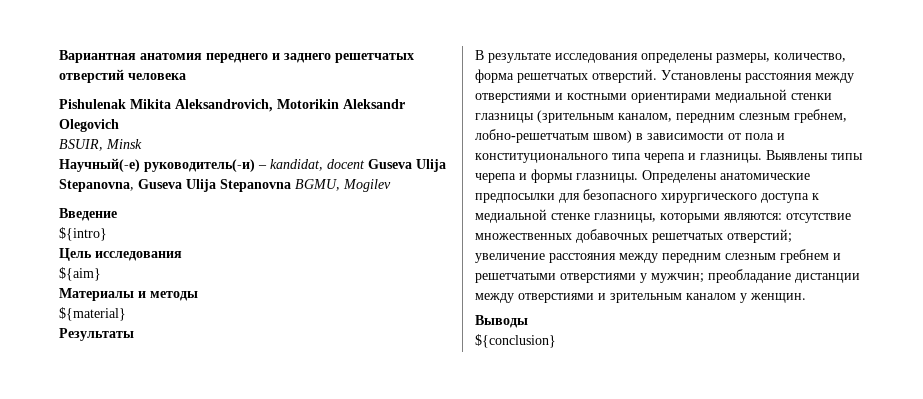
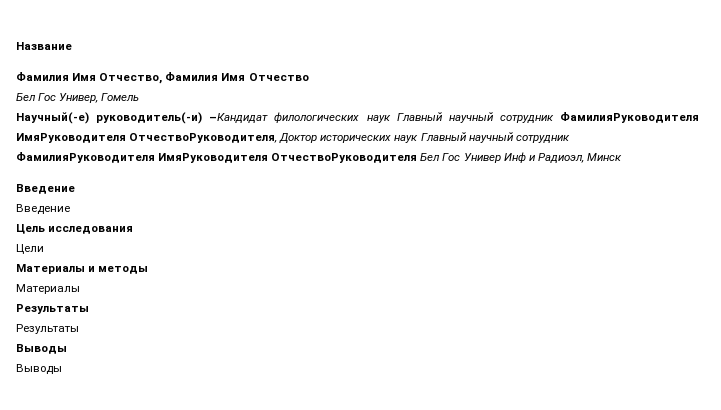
- Вариантная анатомия переднего и заднего решетчатых отверстий человека
- Pishulenak Mikita Aleksandrovich, Motorikin Aleksandr Olegovich
- BSUIR, Minsk
- Научный(-е) руководитель(-и) – kandidat, docent Guseva Ulija Stepanovna, Guseva Ulija Stepanovna BGMU, Mogilev
+ Название
+ Фамилия Имя Отчество, Фамилия Имя Отчество
+ Бел Гос Универ, Гомель
+ Научный(-е) руководитель(-и) –Кандидат филологических наук Главный научный сотрудник ФамилияРуководителя ИмяРуководителя ОтчествоРуководителя, Доктор исторических наук Главный научный сотрудник ФамилияРуководителя ИмяРуководителя ОтчествоРуководителя Бел Гос Универ Инф и Радиоэл, Минск
  Введение
- ${intro}
+ Введение
- ${aim}
+ Цели
  Материалы и методы
- ${material}
+ Материалы
  Результаты
- В результате исследования определены размеры, количество, форма решетчатых отверстий. Установлены расстояния между отверстиями и костными ориентирами медиальной стенки глазницы (зрительным каналом, передним слезным гребнем, лобно-решетчатым швом) в зависимости от пола и конституционального типа черепа и глазницы. Выявлены типы черепа и формы глазницы. Определены анатомические предпосылки для безопасного хирургического доступа к медиальной стенке глазницы, которыми являются: отсутствие множественных добавочных решетчатых отверстий; увеличение расстояния между передним слезным гребнем и решетчатыми отверстиями у мужчин; преобладание дистанции между отверстиями и зрительным каналом у женщин.
+ Результаты
  Выводы
- ${conclusion}
+ Выводы

